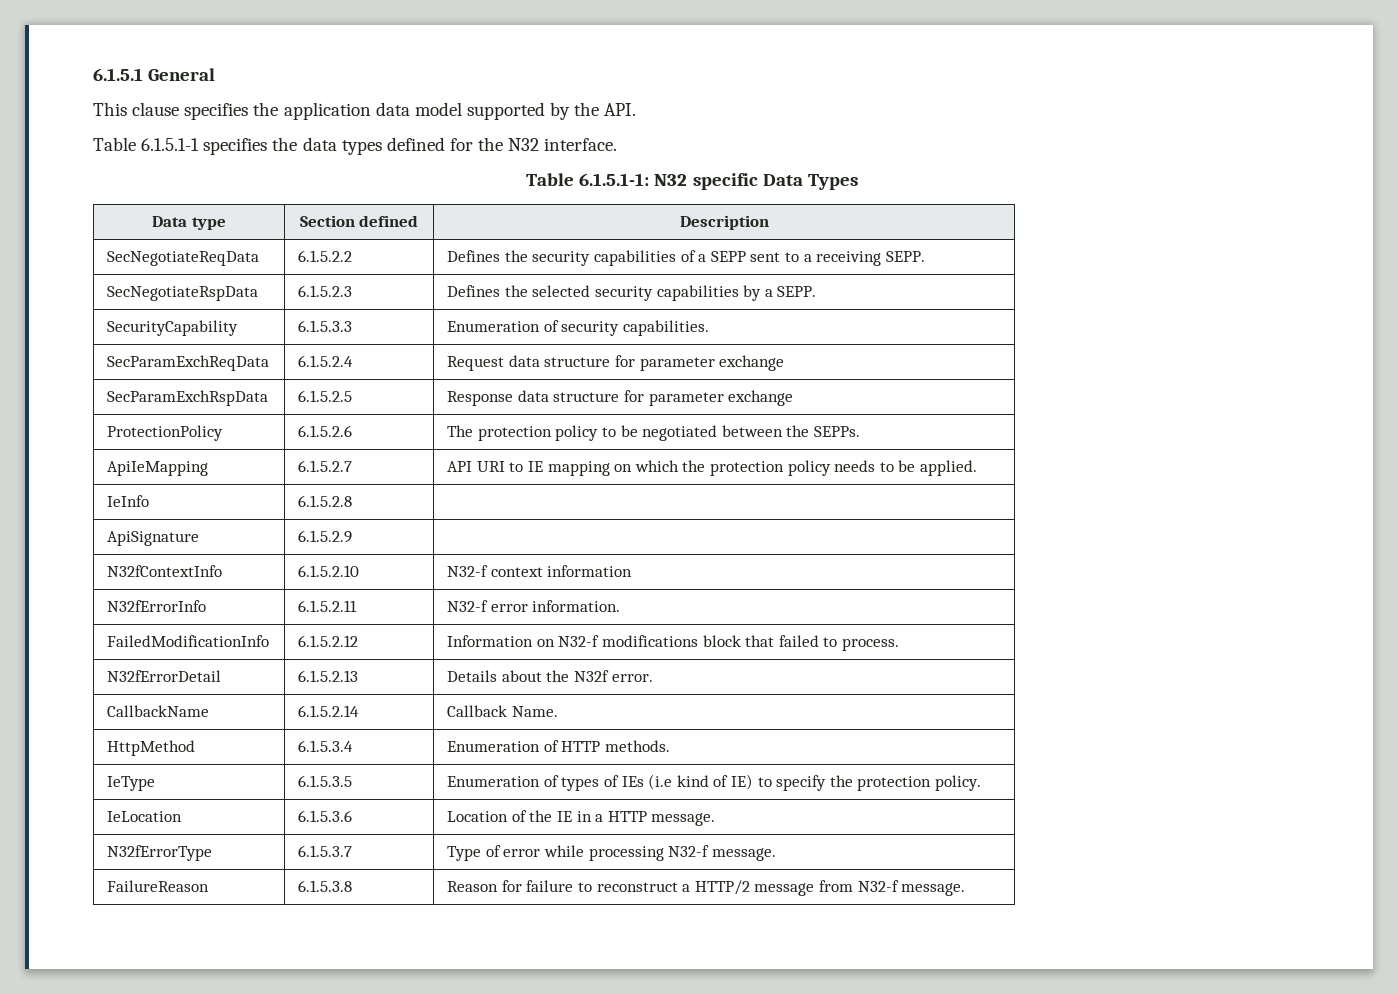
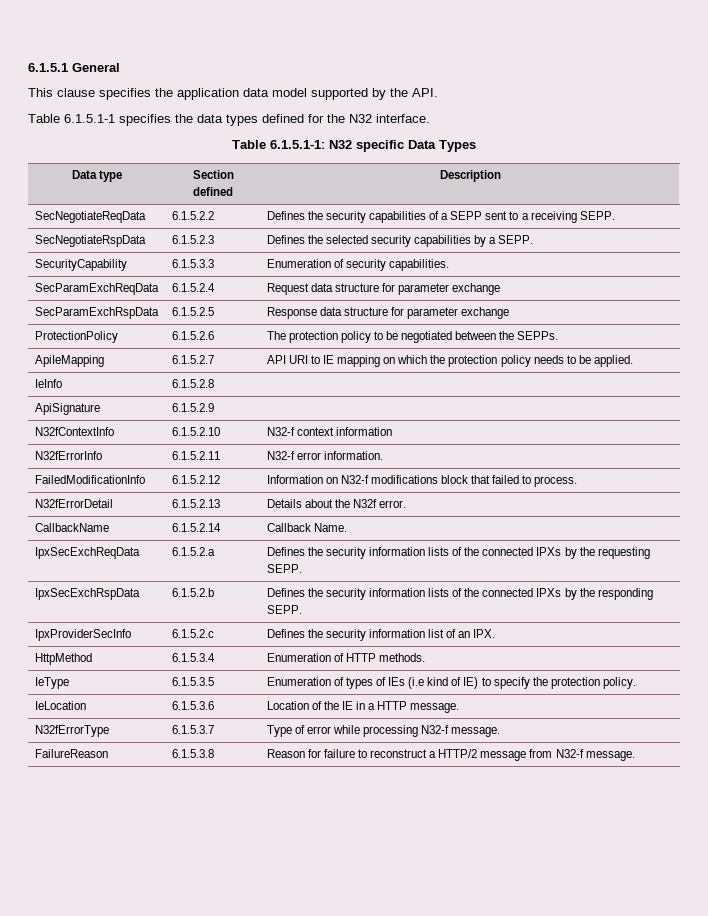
+ IpxSecExchReqData | 6.1.5.2.a | Defines the security information lists of the connected IPXs by the requesting SEPP.
+ IpxSecExchRspData | 6.1.5.2.b | Defines the security information lists of the connected IPXs by the responding SEPP.
+ IpxProviderSecInfo | 6.1.5.2.c | Defines the security information list of an IPX.

